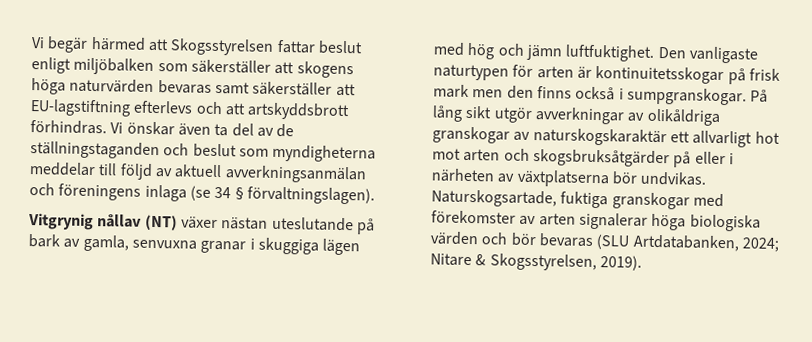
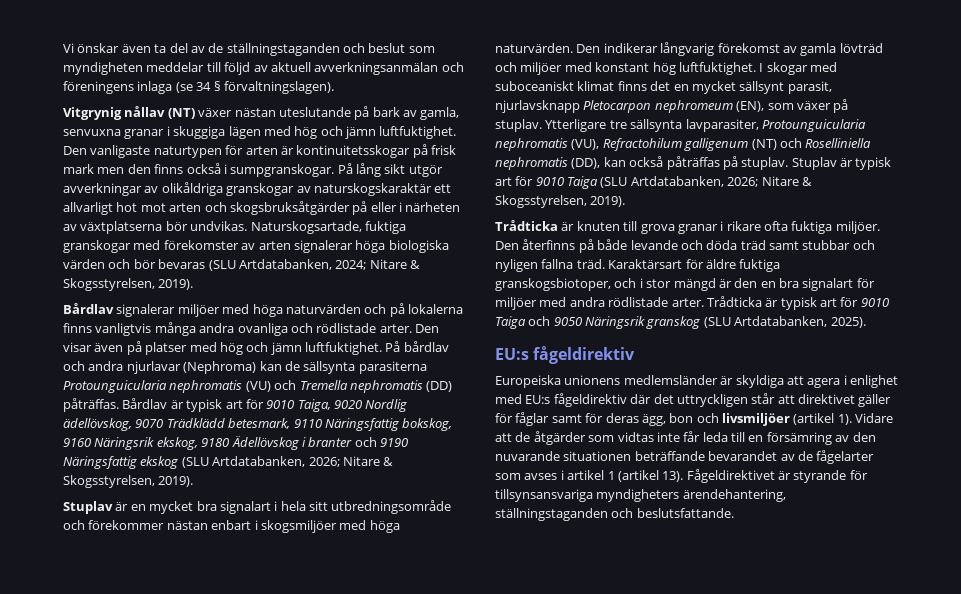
- Vi begär härmed att Skogsstyrelsen fattar beslut enligt miljöbalken som säkerställer att skogens höga naturvärden bevaras samt säkerställer att EU-lagstiftning efterlevs och att artskyddsbrott förhindras. Vi önskar även ta del av de ställningstaganden och beslut som myndigheterna meddelar till följd av aktuell avverkningsanmälan och föreningens inlaga (se 34 § förvaltningslagen).
+ Vi önskar även ta del av de ställningstaganden och beslut som myndigheten meddelar till följd av aktuell avverkningsanmälan och föreningens inlaga (se 34 § förvaltningslagen).
+ Bårdlav signalerar miljöer med höga naturvärden och på lokalerna finns vanligtvis många andra ovanliga och rödlistade arter. Den visar även på platser med hög och jämn luftfuktighet. På bårdlav och andra njurlavar (Nephroma) kan de sällsynta parasiterna Protounguicularia nephromatis (VU) och Tremella nephromatis (DD) påträffas. Bårdlav är typisk art för 9010 Taiga, 9020 Nordlig ädellövskog, 9070 Trädklädd betesmark, 9110 Näringsfattig bokskog, 9160 Näringsrik ekskog, 9180 Ädellövskog i branter och 9190 Näringsfattig ekskog (SLU Artdatabanken, 2026; Nitare & Skogsstyrelsen, 2019).
+ Stuplav är en mycket bra signalart i hela sitt utbredningsområde och förekommer nästan enbart i skogsmiljöer med höga naturvärden. Den indikerar långvarig förekomst av gamla lövträd och miljöer med konstant hög luftfuktighet. I skogar med suboceaniskt klimat finns det en mycket sällsynt parasit, njurlavsknapp Pletocarpon nephromeum (EN), som växer på stuplav. Ytterligare tre sällsynta lavparasiter, Protounguicularia nephromatis (VU), Refractohilum galligenum (NT) och Roselliniella nephromatis (DD), kan också påträffas på stuplav. Stuplav är typisk art för 9010 Taiga (SLU Artdatabanken, 2026; Nitare & Skogsstyrelsen, 2019).
+ Trådticka är knuten till grova granar i rikare ofta fuktiga miljöer. Den återfinns på både levande och döda träd samt stubbar och nyligen fallna träd. Karaktärsart för äldre fuktiga granskogsbiotoper, och i stor mängd är den en bra signalart för miljöer med andra rödlistade arter. Trådticka är typisk art för 9010 Taiga och 9050 Näringsrik granskog (SLU Artdatabanken, 2025).
+ EU:s fågeldirektiv
+ Europeiska unionens medlemsländer är skyldiga att agera i enlighet med EU:s fågeldirektiv där det uttryckligen står att direktivet gäller för fåglar samt för deras ägg, bon och livsmiljöer (artikel 1). Vidare att de åtgärder som vidtas inte får leda till en försämring av den nuvarande situationen beträffande bevarandet av de fågelarter som avses i artikel 1 (artikel 13). Fågeldirektivet är styrande för tillsynsansvariga myndigheters ärendehantering, ställningstaganden och beslutsfattande.

